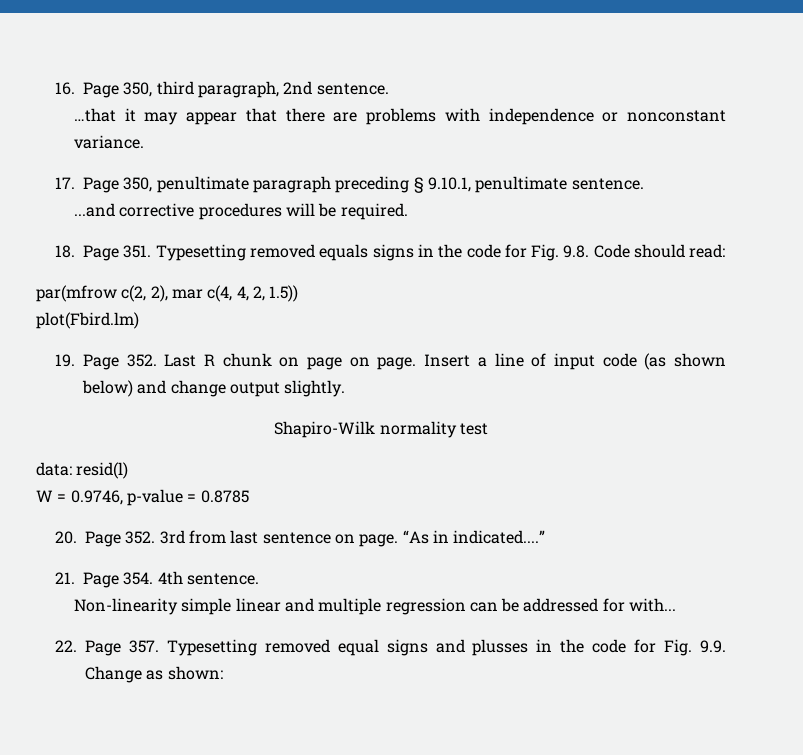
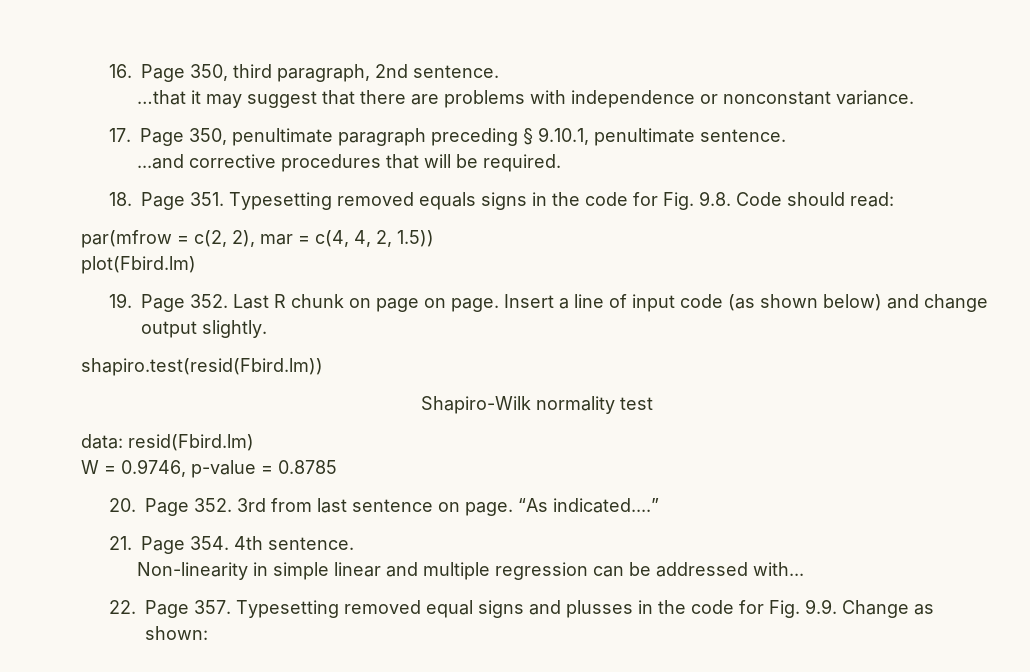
- …that it may appear that there are problems with independence or nonconstant variance.
+ …that it may suggest that there are problems with independence or nonconstant variance.
- ...and corrective procedures will be required.
+ ...and corrective procedures that will be required.
- par(mfrow c(2, 2), mar c(4, 4, 2, 1.5))
+ par(mfrow = c(2, 2), mar = c(4, 4, 2, 1.5))
+ shapiro.test(resid(Fbird.lm))
- data: resid(l)
+ data: resid(Fbird.lm)
- “As in indicated....”
+ “As indicated....”
- Non-linearity simple linear and multiple regression can be addressed for with...
+ Non-linearity in simple linear and multiple regression can be addressed with...

